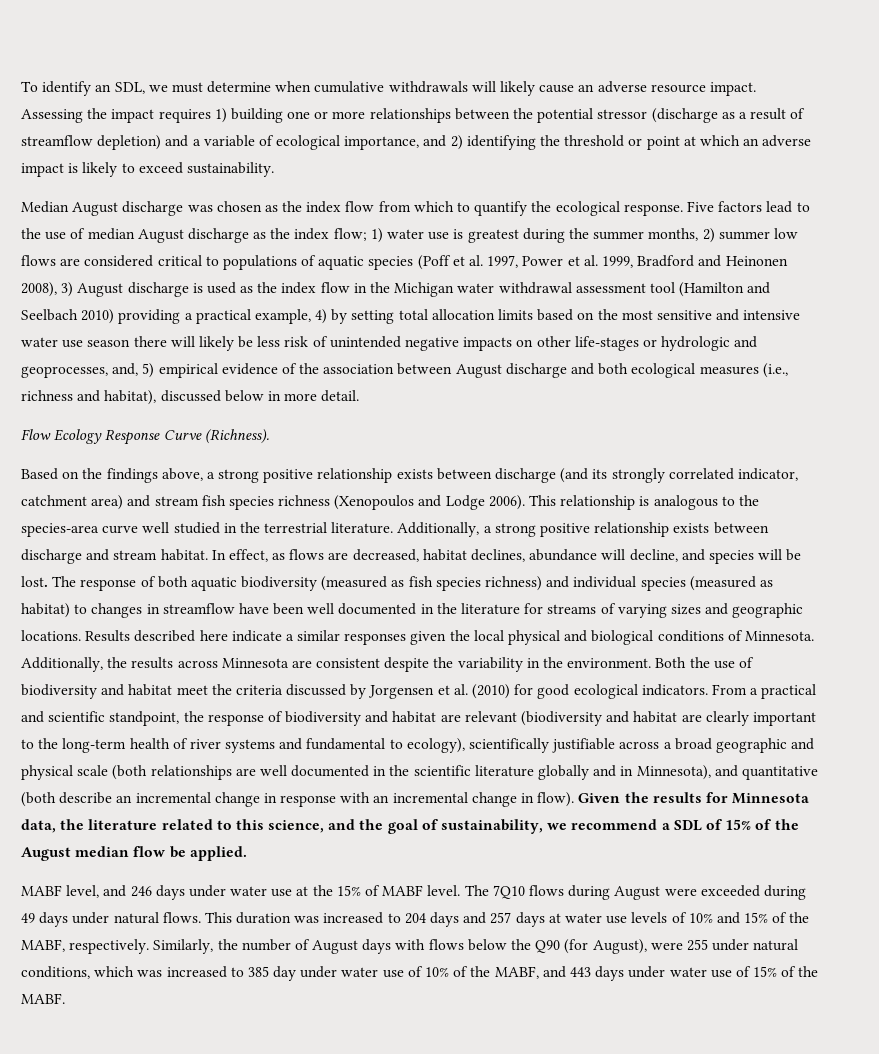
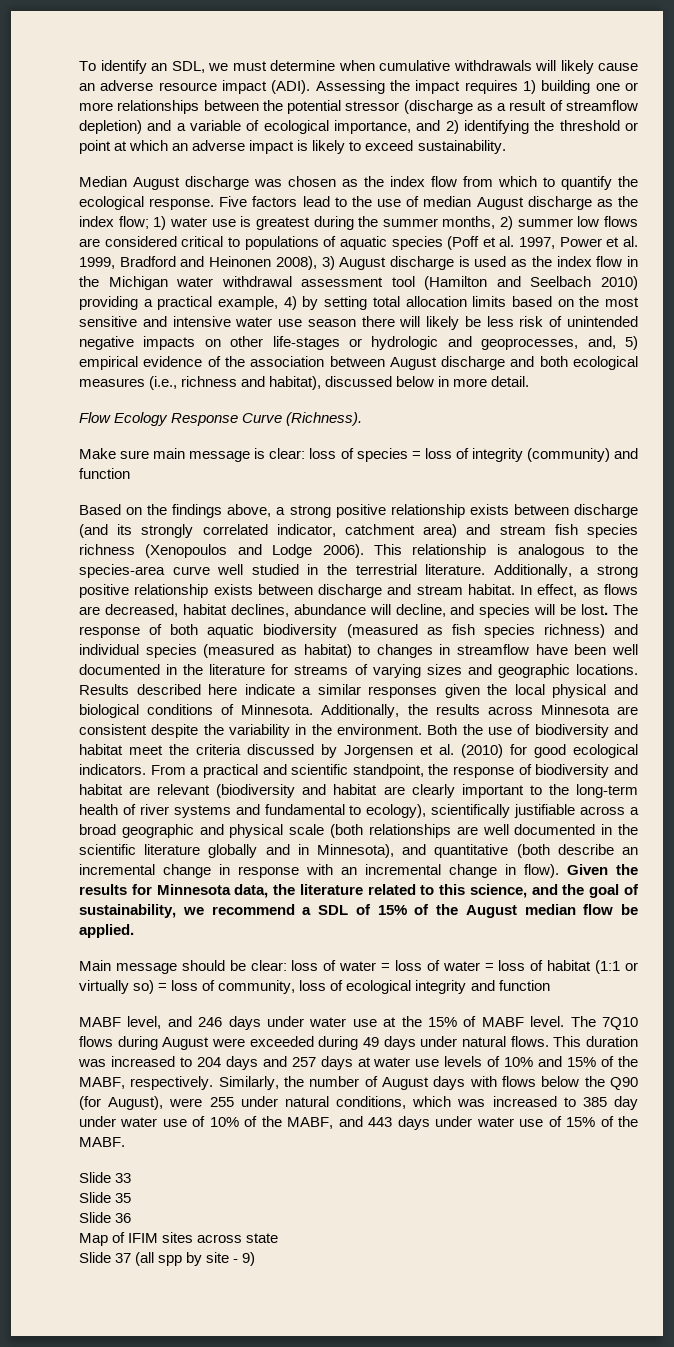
- To identify an SDL, we must determine when cumulative withdrawals will likely cause an adverse resource impact.
+ To identify an SDL, we must determine when cumulative withdrawals will likely cause an adverse resource impact (ADI).
+ Make sure main message is clear: loss of species = loss of integrity (community) and function
+ Main message should be clear: loss of water = loss of water = loss of habitat (1:1 or virtually so) = loss of community, loss of ecological integrity and function
+ Slide 33
+ Slide 35
+ Slide 36
+ Map of IFIM sites across state
+ Slide 37 (all spp by site - 9)

